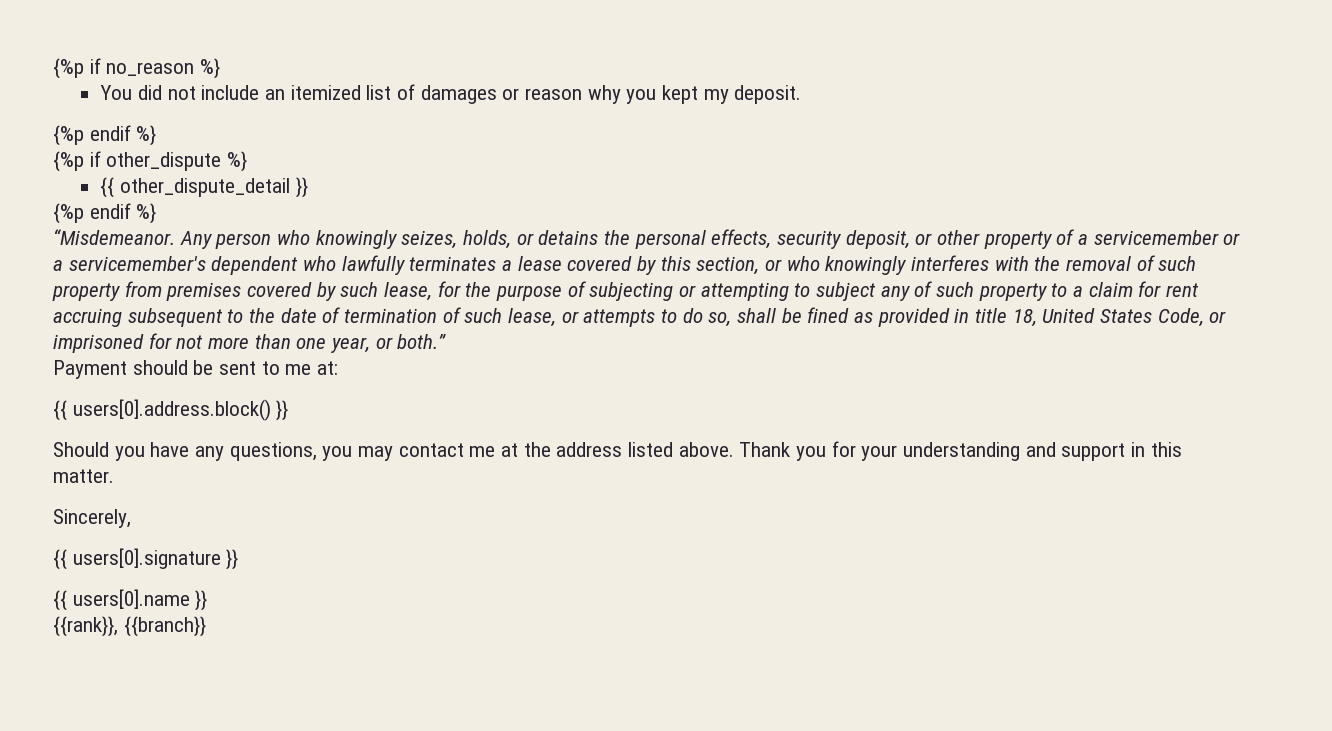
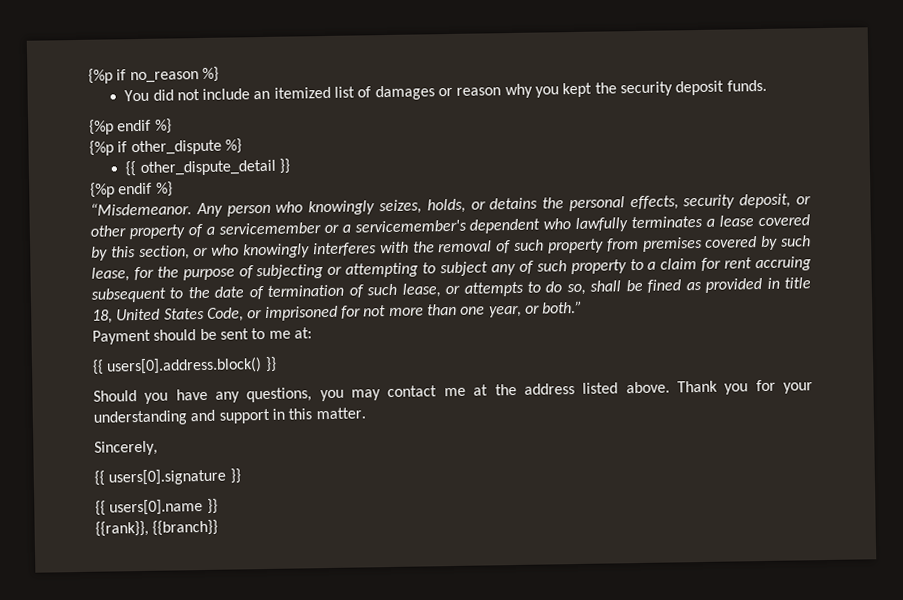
- You did not include an itemized list of damages or reason why you kept my deposit.
+ You did not include an itemized list of damages or reason why you kept the security deposit funds.

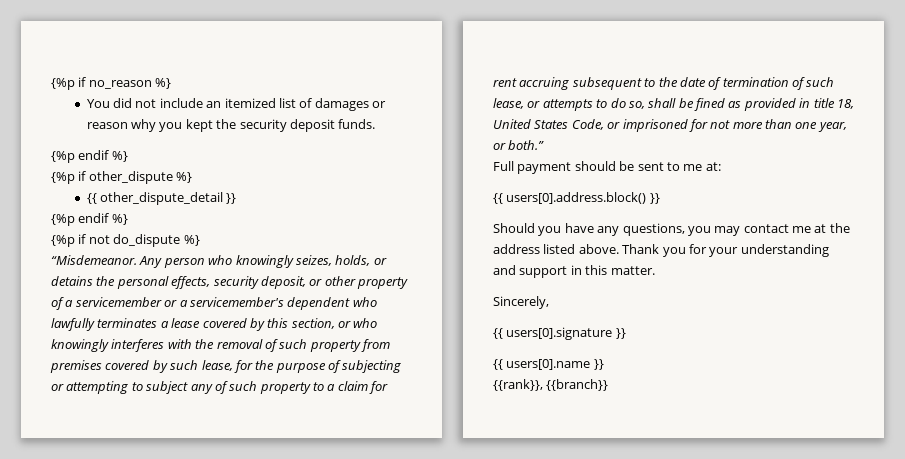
+ {%p if not do_dispute %}
- Payment should be sent to me at:
+ Full payment should be sent to me at:

